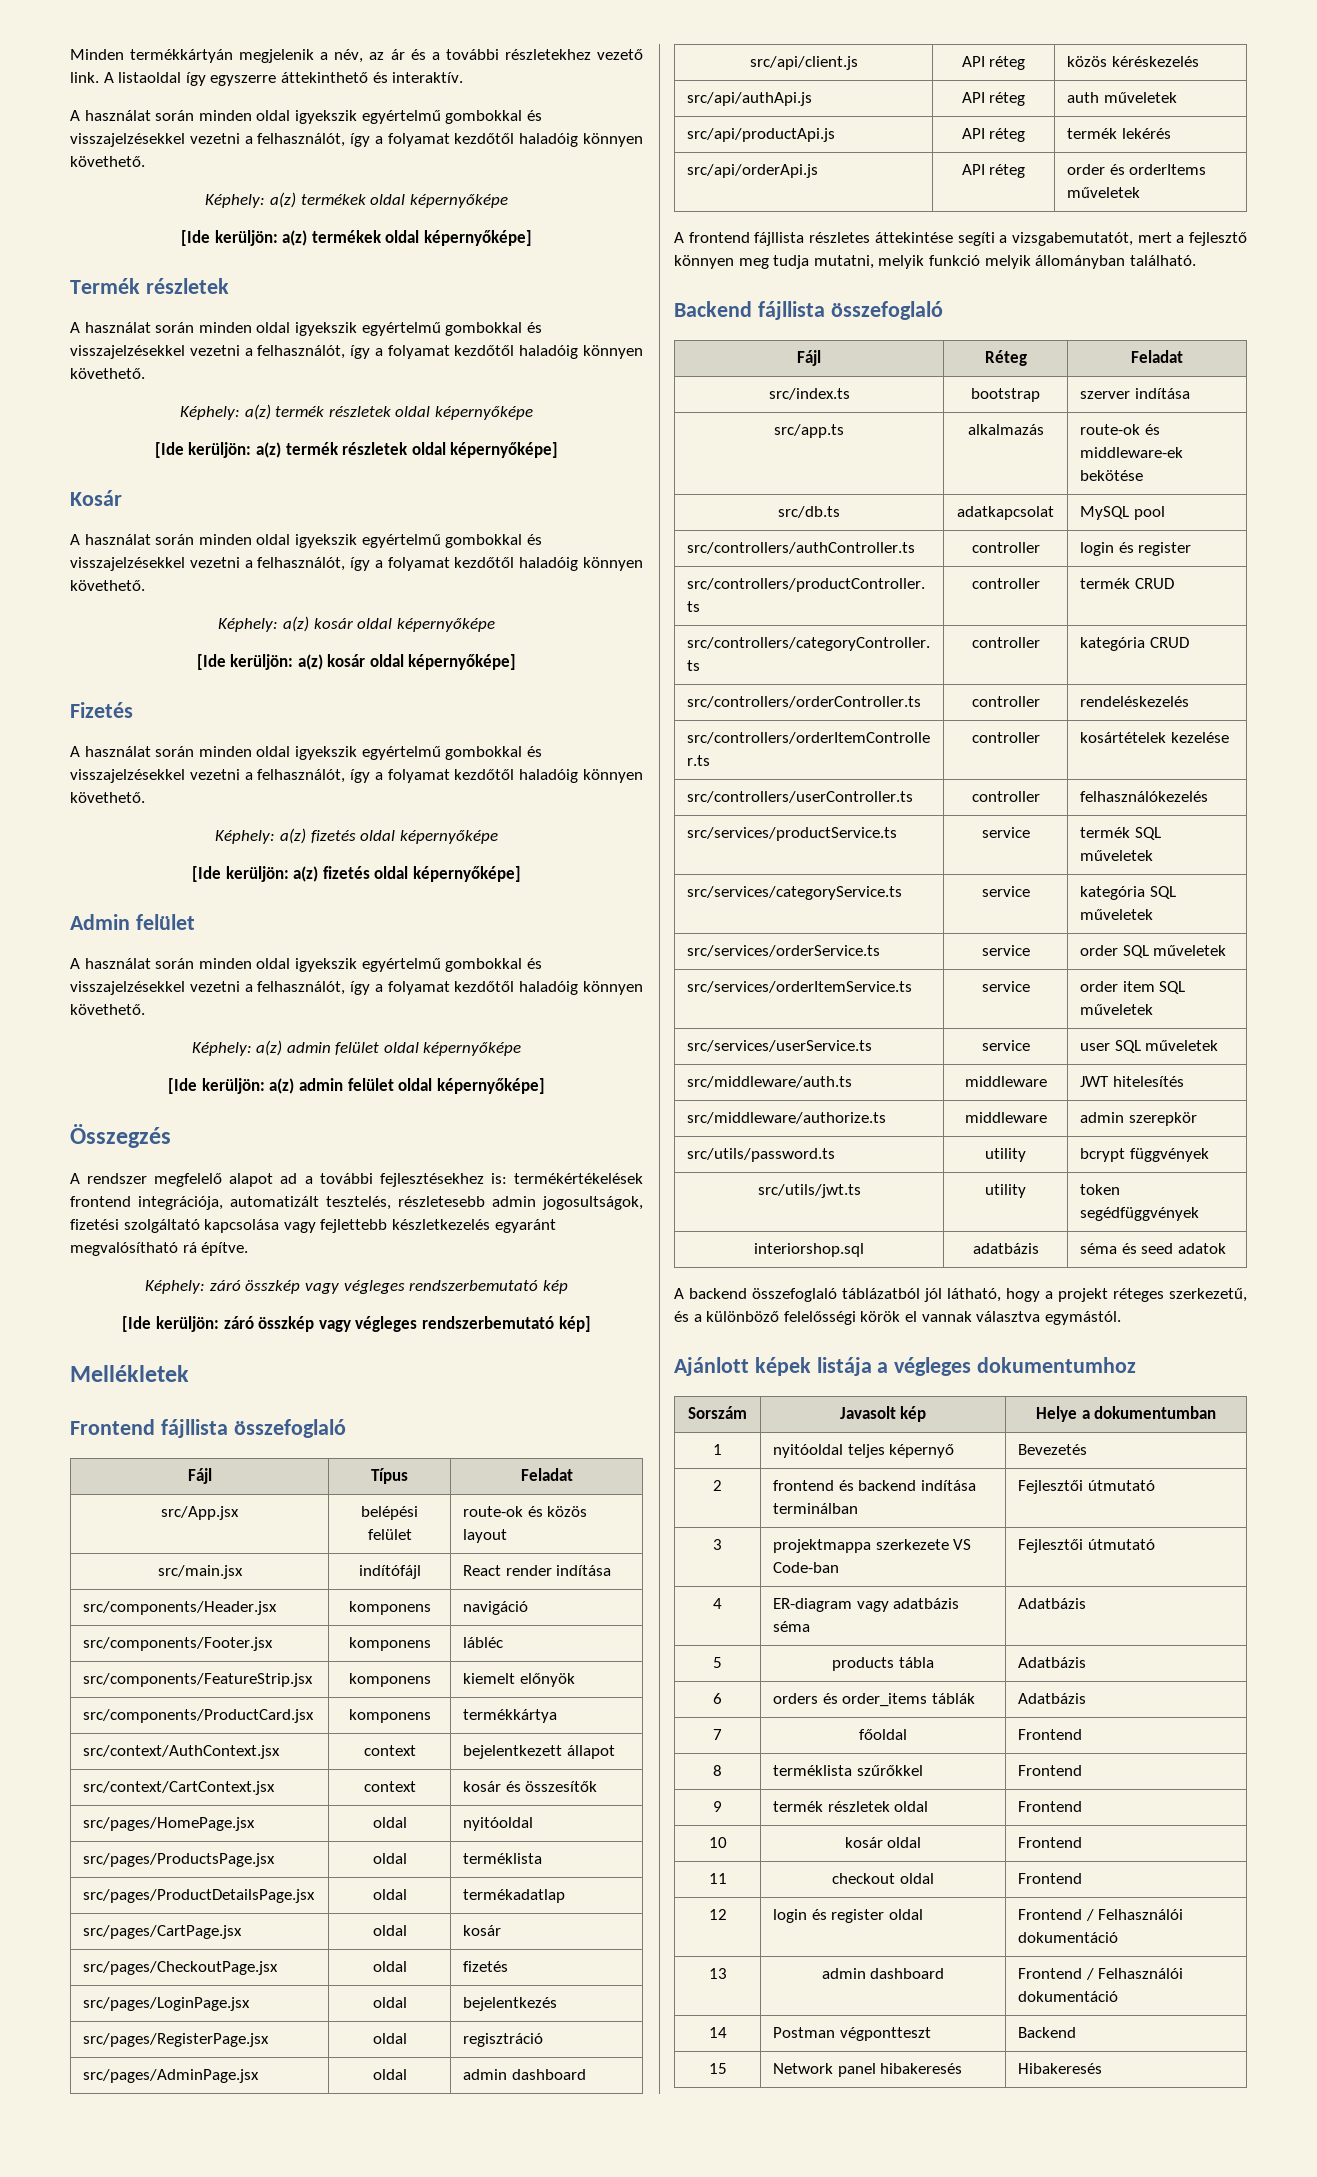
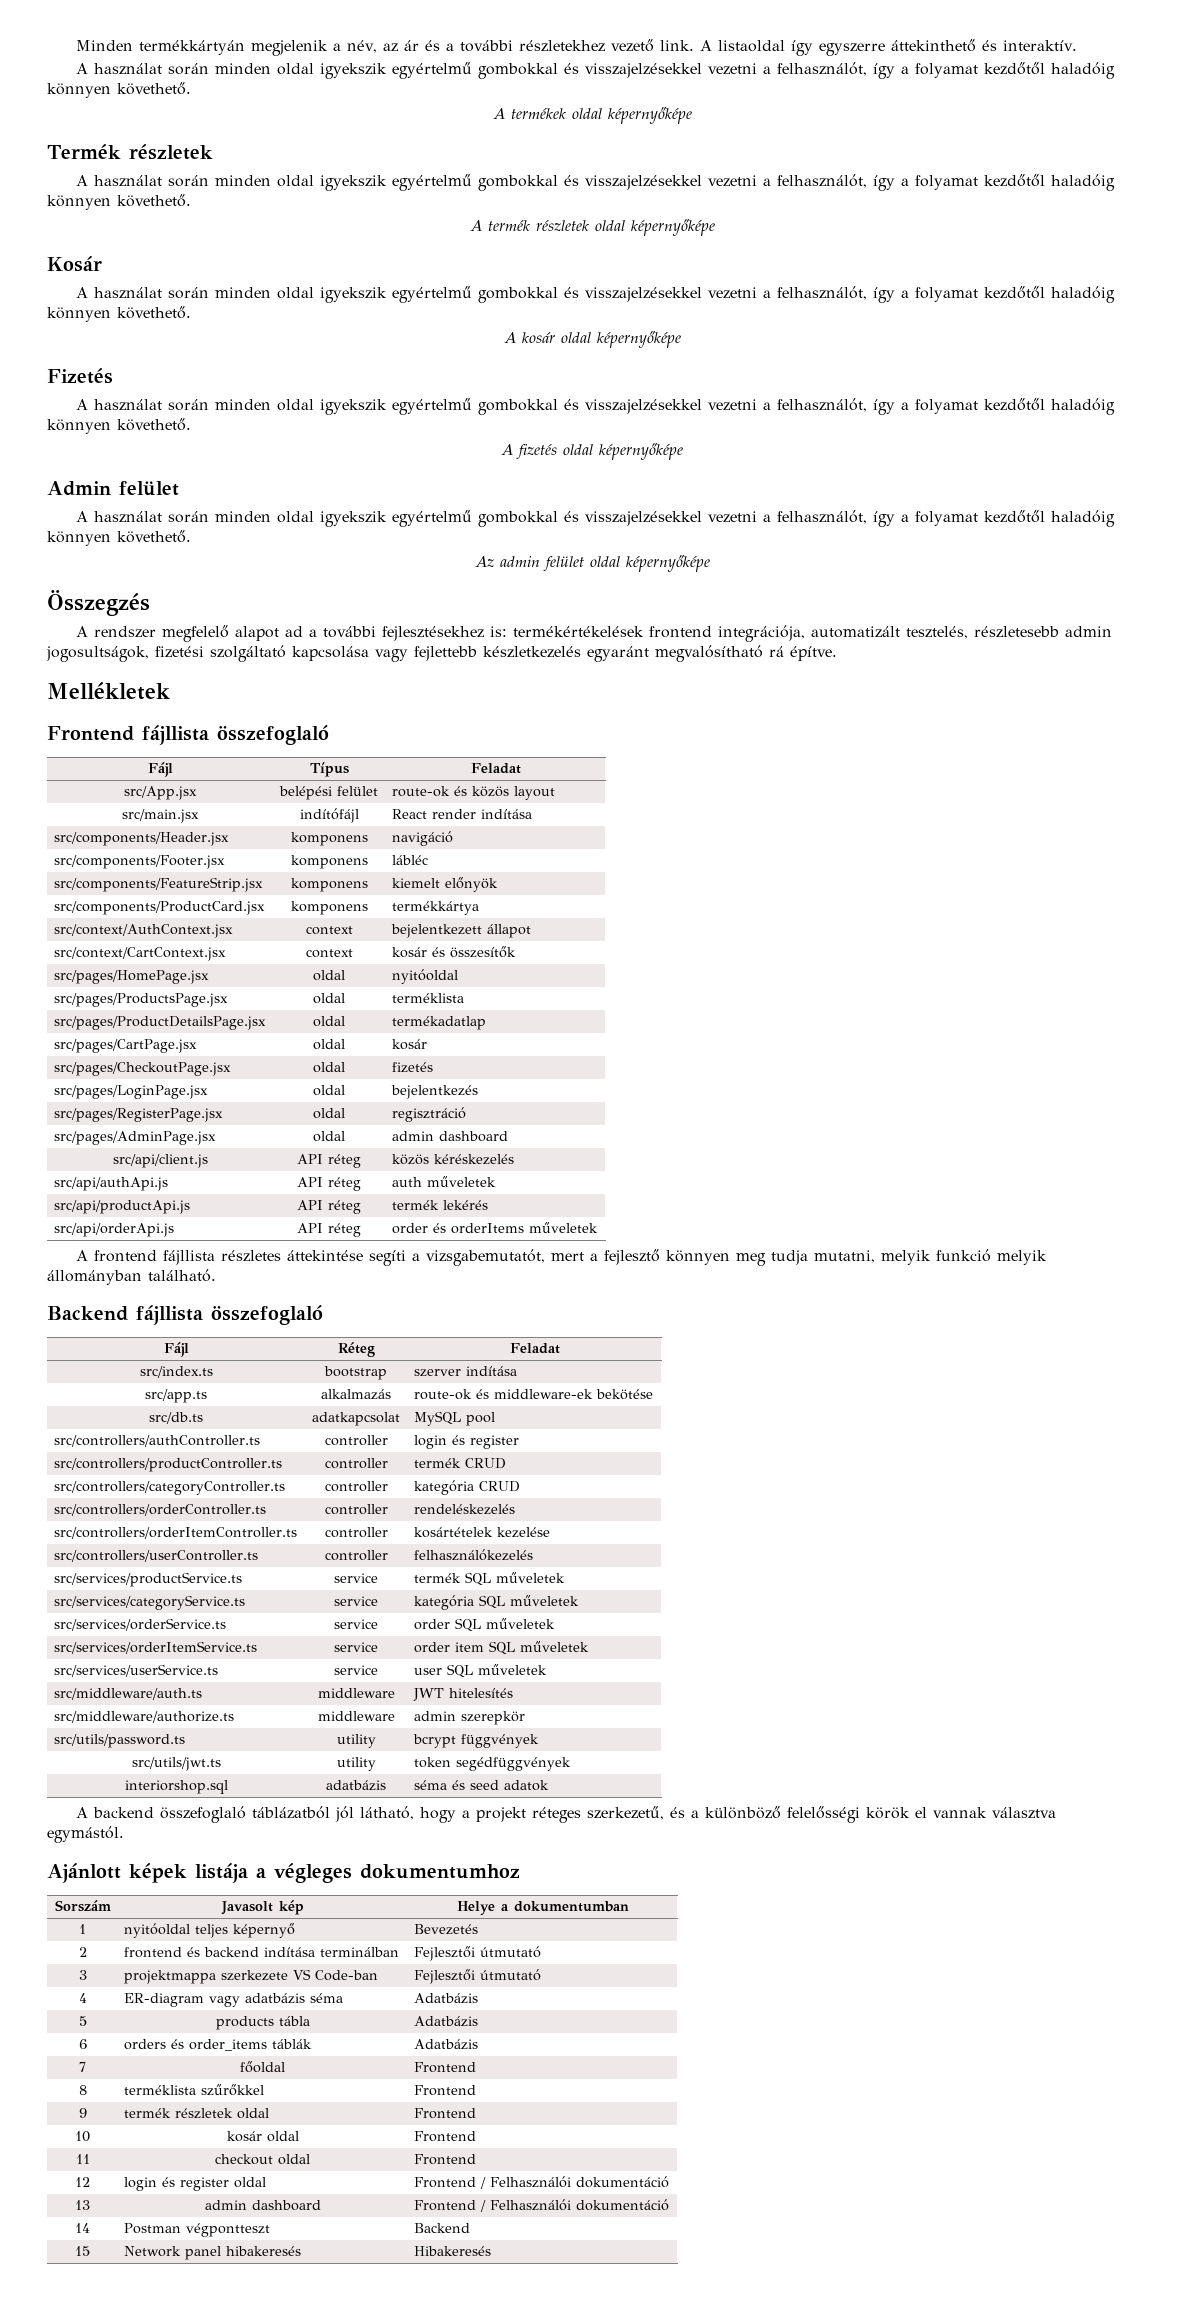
- Képhely: a(z) termékek oldal képernyőképe
+ A termékek oldal képernyőképe
- [Ide kerüljön: a(z) termékek oldal képernyőképe]
- Képhely: a(z) termék részletek oldal képernyőképe
+ A termék részletek oldal képernyőképe
- [Ide kerüljön: a(z) termék részletek oldal képernyőképe]
- Képhely: a(z) kosár oldal képernyőképe
+ A kosár oldal képernyőképe
- [Ide kerüljön: a(z) kosár oldal képernyőképe]
- Képhely: a(z) fizetés oldal képernyőképe
+ A fizetés oldal képernyőképe
- [Ide kerüljön: a(z) fizetés oldal képernyőképe]
- Képhely: a(z) admin felület oldal képernyőképe
+ Az admin felület oldal képernyőképe
- [Ide kerüljön: a(z) admin felület oldal képernyőképe]
- Képhely: záró összkép vagy végleges rendszerbemutató kép
- [Ide kerüljön: záró összkép vagy végleges rendszerbemutató kép]

